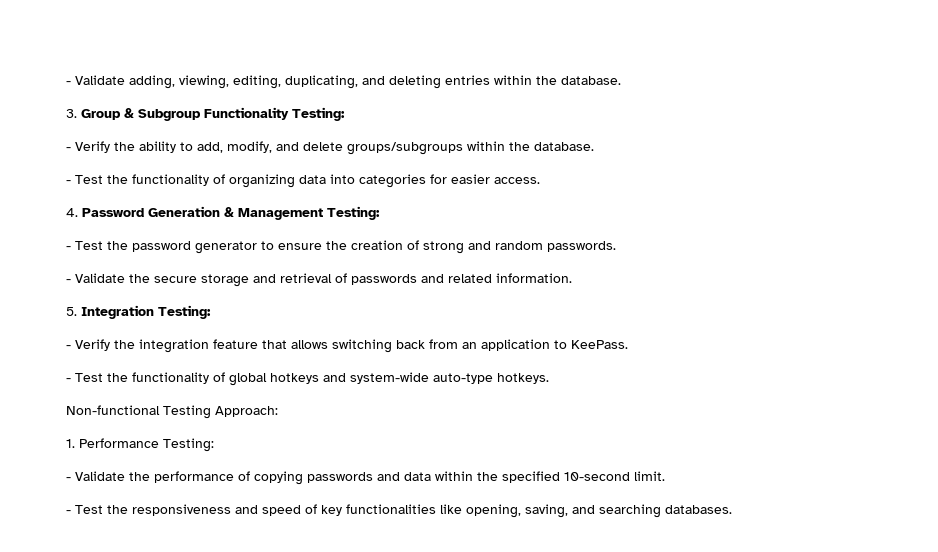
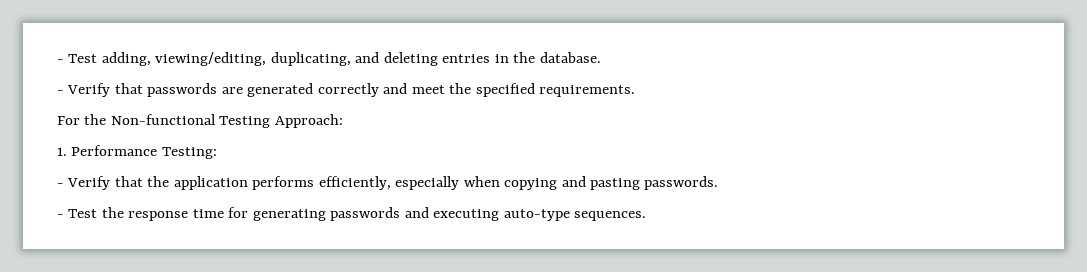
- - Validate adding, viewing, editing, duplicating, and deleting entries within the database.
- 3. Group & Subgroup Functionality Testing:
- - Verify the ability to add, modify, and delete groups/subgroups within the database.
- - Test the functionality of organizing data into categories for easier access.
- 4. Password Generation & Management Testing:
- - Test the password generator to ensure the creation of strong and random passwords.
- - Validate the secure storage and retrieval of passwords and related information.
- 5. Integration Testing:
- - Verify the integration feature that allows switching back from an application to KeePass.
- - Test the functionality of global hotkeys and system-wide auto-type hotkeys.
- Non-functional Testing Approach:
+ - Test adding, viewing/editing, duplicating, and deleting entries in the database.
+ - Verify that passwords are generated correctly and meet the specified requirements.
+ For the Non-functional Testing Approach:
- - Validate the performance of copying passwords and data within the specified 10-second limit.
- - Test the responsiveness and speed of key functionalities like opening, saving, and searching databases.
+ - Verify that the application performs efficiently, especially when copying and pasting passwords.
+ - Test the response time for generating passwords and executing auto-type sequences.

